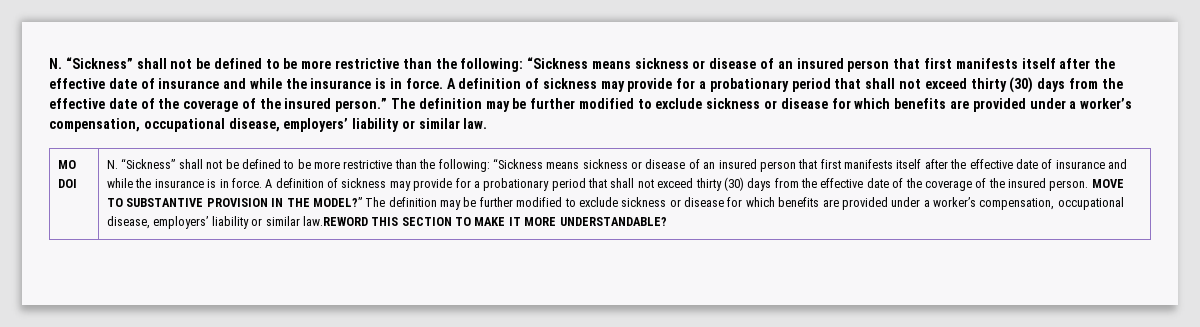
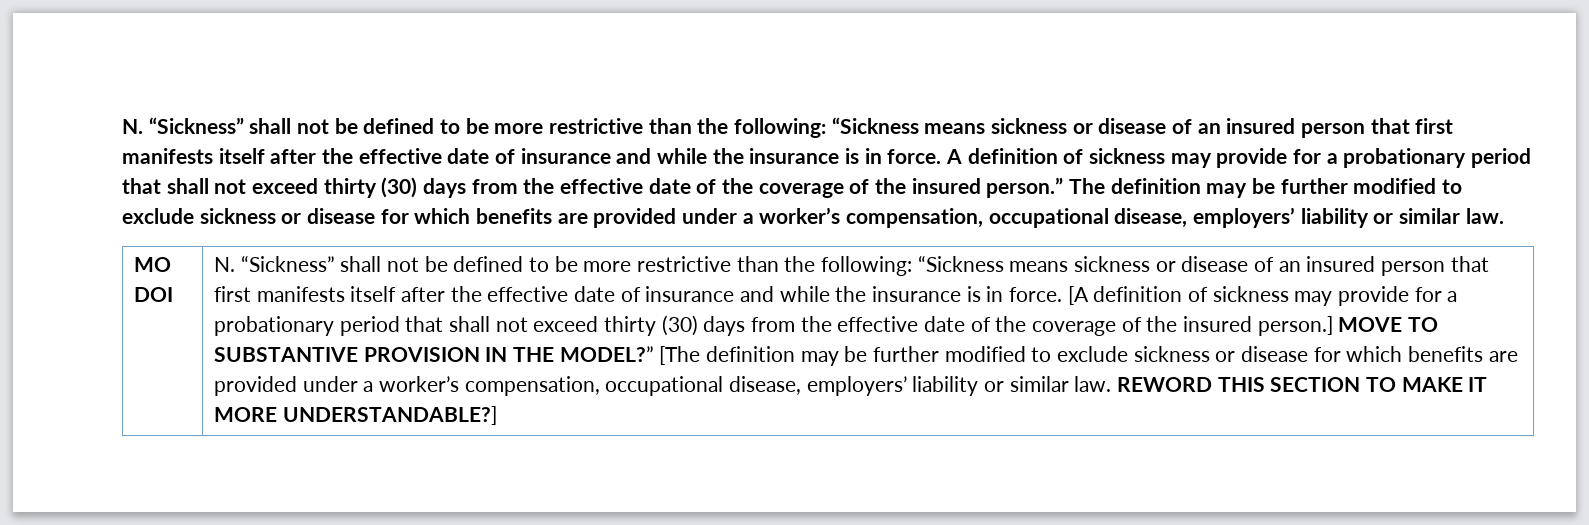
- A definition of sickness may provide for a probationary period that shall not exceed thirty (30) days from the effective date of the coverage of the insured person.
+ [A definition of sickness may provide for a probationary period that shall not exceed thirty (30) days from the effective date of the coverage of the insured person.]
- The definition may be further modified to exclude sickness or disease for which benefits are provided under a worker’s compensation, occupational disease, employers’ liability or similar law.REWORD THIS SECTION TO MAKE IT MORE UNDERSTANDABLE?
+ [The definition may be further modified to exclude sickness or disease for which benefits are provided under a worker’s compensation, occupational disease, employers’ liability or similar law. REWORD THIS SECTION TO MAKE IT MORE UNDERSTANDABLE?]

